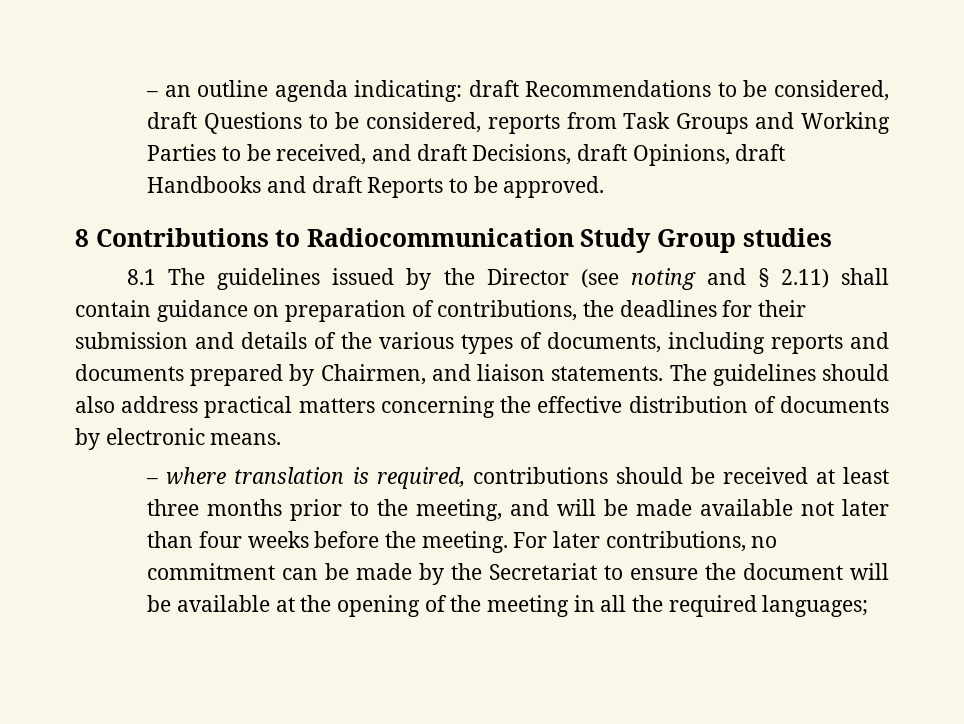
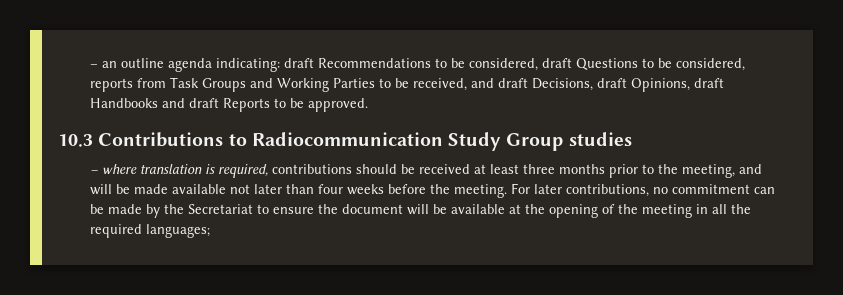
- 8 Contributions to Radiocommunication Study Group studies
+ 10.3 Contributions to Radiocommunication Study Group studies
- 8.1 The guidelines issued by the Director (see noting and § 2.11) shall contain guidance on preparation of contributions, the deadlines for their submission and details of the various types of documents, including reports and documents prepared by Chairmen, and liaison statements. The guidelines should also address practical matters concerning the effective distribution of documents by electronic means.

